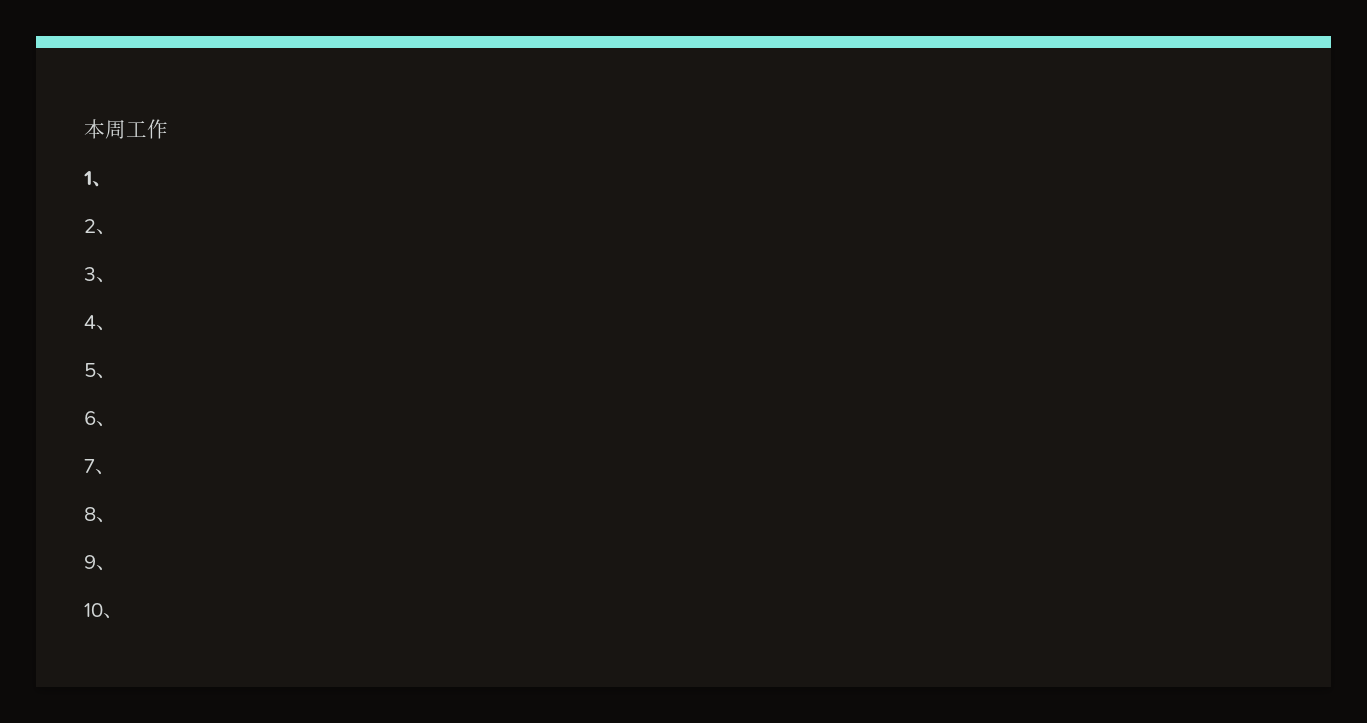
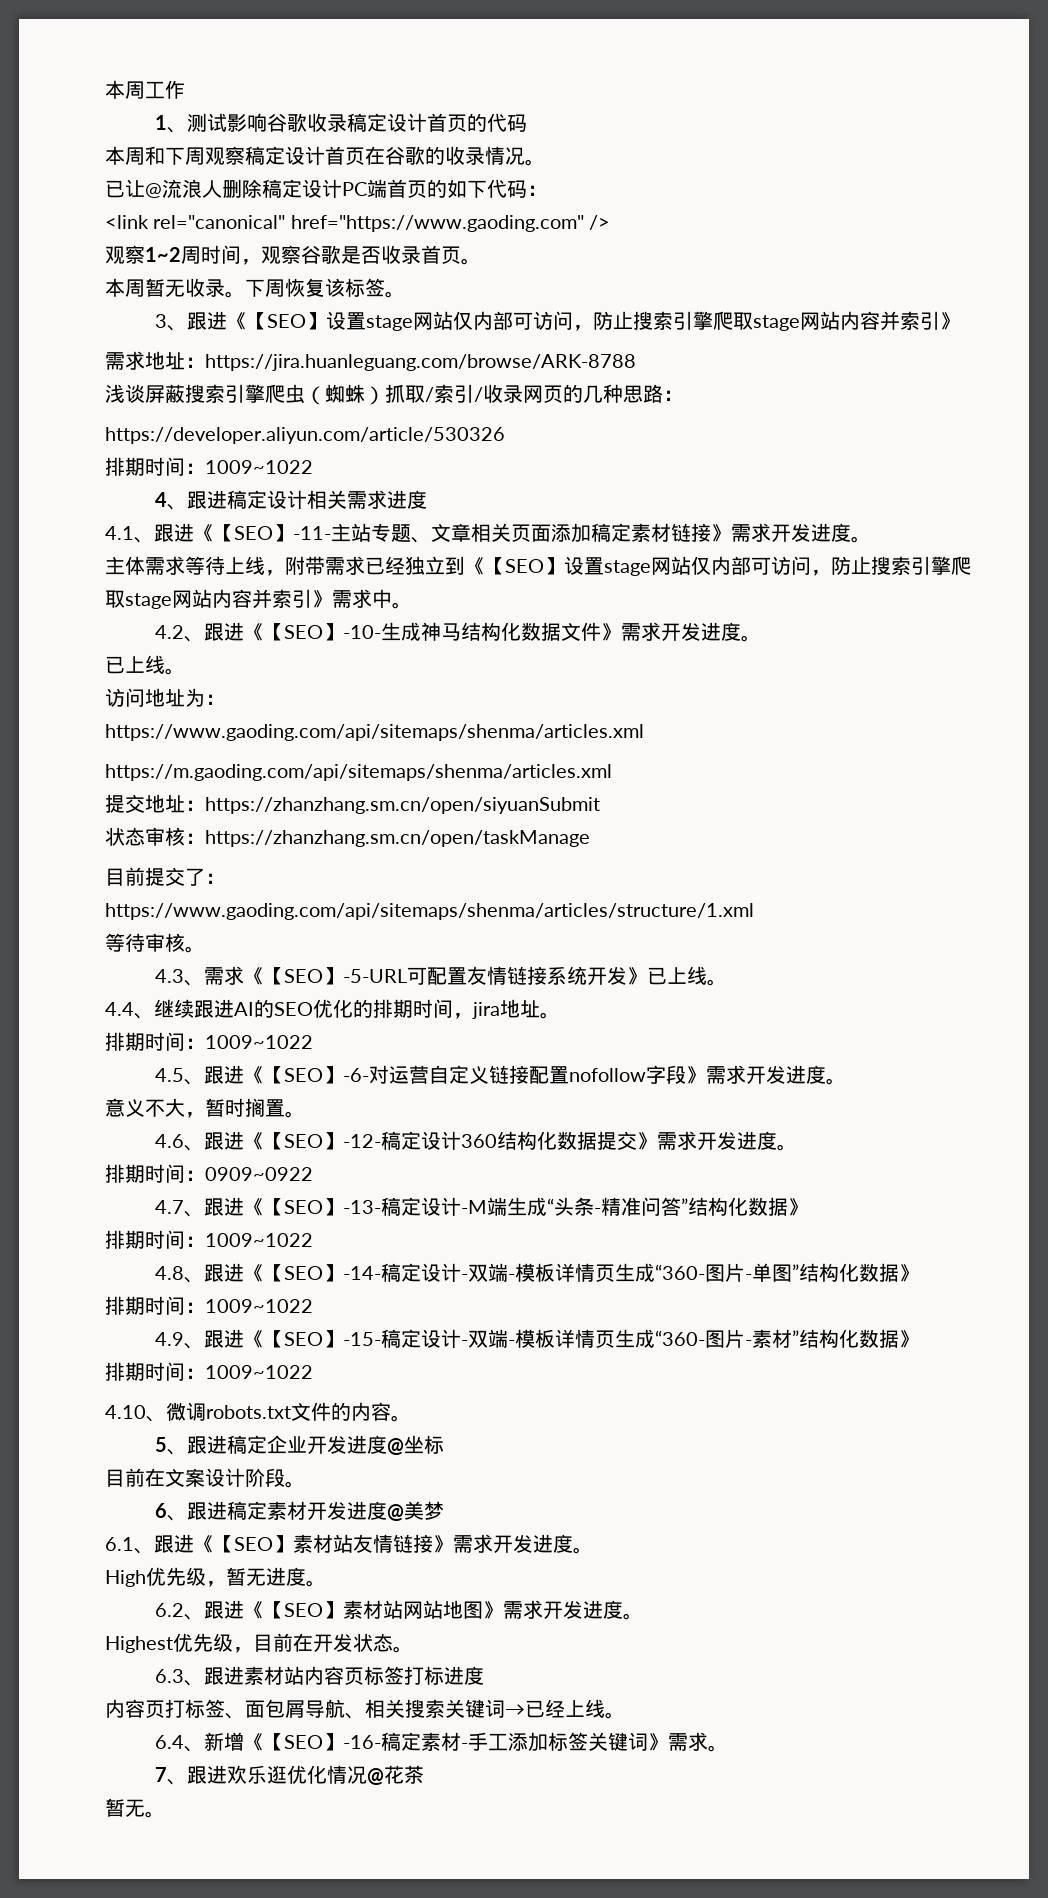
- 1、
- 2、
- 3、
- 4、
- 5、
- 6、
- 7、
- 8、
- 9、
- 10、
+ 1、测试影响谷歌收录稿定设计首页的代码
+ 本周和下周观察稿定设计首页在谷歌的收录情况。
+ 已让@流浪人删除稿定设计PC端首页的如下代码：
+ <link rel="canonical" href="https://www.gaoding.com" />
+ 观察1~2周时间，观察谷歌是否收录首页。
+ 本周暂无收录。下周恢复该标签。
+ 3、跟进《【SEO】设置stage网站仅内部可访问，防止搜索引擎爬取stage网站内容并索引》
+ 需求地址：https://jira.huanleguang.com/browse/ARK-8788
+ 浅谈屏蔽搜索引擎爬虫（蜘蛛）抓取/索引/收录网页的几种思路：
+ https://developer.aliyun.com/article/530326
+ 排期时间：1009~1022
+ 4、跟进稿定设计相关需求进度
+ 4.1、跟进《【SEO】-11-主站专题、文章相关页面添加稿定素材链接》需求开发进度。
+ 主体需求等待上线，附带需求已经独立到《【SEO】设置stage网站仅内部可访问，防止搜索引擎爬取stage网站内容并索引》需求中。
+ 4.2、跟进《【SEO】-10-生成神马结构化数据文件》需求开发进度。
+ 已上线。
+ 访问地址为：
+ https://www.gaoding.com/api/sitemaps/shenma/articles.xml
+ https://m.gaoding.com/api/sitemaps/shenma/articles.xml
+ 提交地址：https://zhanzhang.sm.cn/open/siyuanSubmit
+ 状态审核：https://zhanzhang.sm.cn/open/taskManage
+ 目前提交了：
+ https://www.gaoding.com/api/sitemaps/shenma/articles/structure/1.xml
+ 等待审核。
+ 4.3、需求《【SEO】-5-URL可配置友情链接系统开发》已上线。
+ 4.4、继续跟进AI的SEO优化的排期时间，jira地址。
+ 排期时间：1009~1022
+ 4.5、跟进《【SEO】-6-对运营自定义链接配置nofollow字段》需求开发进度。
+ 意义不大，暂时搁置。
+ 4.6、跟进《【SEO】-12-稿定设计360结构化数据提交》需求开发进度。
+ 排期时间：0909~0922
+ 4.7、跟进《【SEO】-13-稿定设计-M端生成“头条-精准问答”结构化数据》
+ 排期时间：1009~1022
+ 4.8、跟进《【SEO】-14-稿定设计-双端-模板详情页生成“360-图片-单图”结构化数据》
+ 排期时间：1009~1022
+ 4.9、跟进《【SEO】-15-稿定设计-双端-模板详情页生成“360-图片-素材”结构化数据》
+ 排期时间：1009~1022
+ 4.10、微调robots.txt文件的内容。
+ 5、跟进稿定企业开发进度@坐标
+ 目前在文案设计阶段。
+ 6、跟进稿定素材开发进度@美梦
+ 6.1、跟进《【SEO】素材站友情链接》需求开发进度。
+ High优先级，暂无进度。
+ 6.2、跟进《【SEO】素材站网站地图》需求开发进度。
+ Highest优先级，目前在开发状态。
+ 6.3、跟进素材站内容页标签打标进度
+ 内容页打标签、面包屑导航、相关搜索关键词→已经上线。
+ 6.4、新增《【SEO】-16-稿定素材-手工添加标签关键词》需求。
+ 7、跟进欢乐逛优化情况@花茶
+ 暂无。

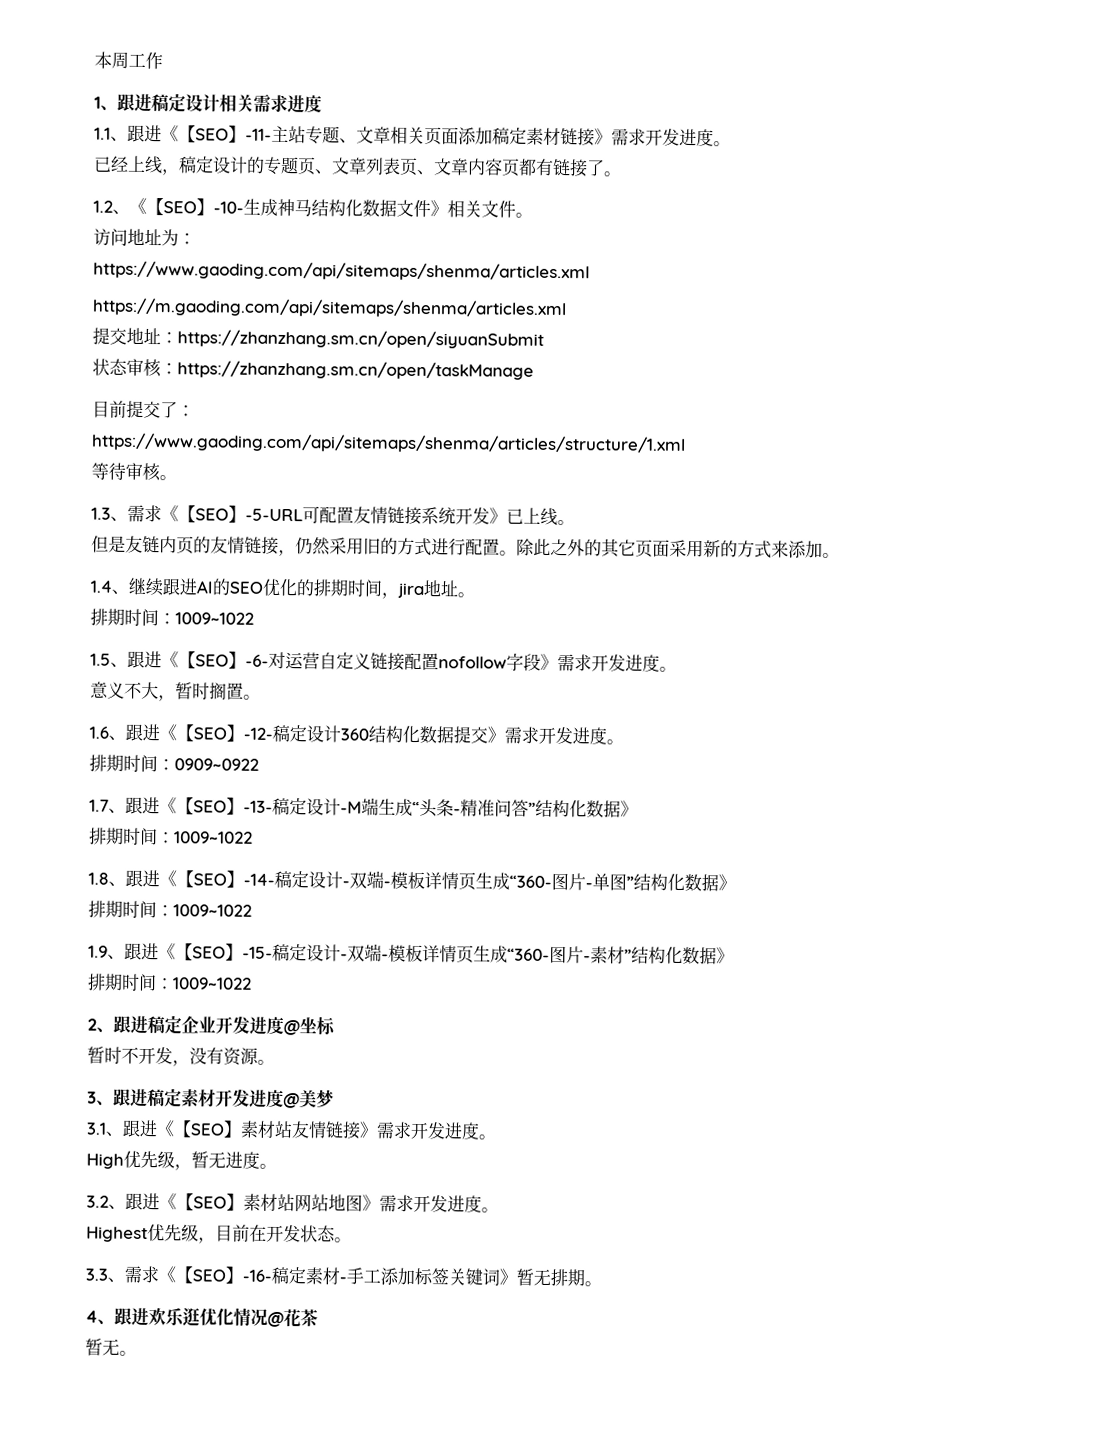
- 1、测试影响谷歌收录稿定设计首页的代码
- 本周和下周观察稿定设计首页在谷歌的收录情况。
- 已让@流浪人删除稿定设计PC端首页的如下代码：
- <link rel="canonical" href="https://www.gaoding.com" />
- 观察1~2周时间，观察谷歌是否收录首页。
- 本周暂无收录。下周恢复该标签。
- 3、跟进《【SEO】设置stage网站仅内部可访问，防止搜索引擎爬取stage网站内容并索引》
- 需求地址：https://jira.huanleguang.com/browse/ARK-8788
- 浅谈屏蔽搜索引擎爬虫（蜘蛛）抓取/索引/收录网页的几种思路：
- https://developer.aliyun.com/article/530326
- 排期时间：1009~1022
- 4、跟进稿定设计相关需求进度
+ 1、跟进稿定设计相关需求进度
- 4.1、跟进《【SEO】-11-主站专题、文章相关页面添加稿定素材链接》需求开发进度。
+ 1.1、跟进《【SEO】-11-主站专题、文章相关页面添加稿定素材链接》需求开发进度。
- 主体需求等待上线，附带需求已经独立到《【SEO】设置stage网站仅内部可访问，防止搜索引擎爬取stage网站内容并索引》需求中。
- 4.2、跟进《【SEO】-10-生成神马结构化数据文件》需求开发进度。
- 已上线。
+ 已经上线，稿定设计的专题页、文章列表页、文章内容页都有链接了。
+ 1.2、《【SEO】-10-生成神马结构化数据文件》相关文件。
- 4.3、需求《【SEO】-5-URL可配置友情链接系统开发》已上线。
+ 1.3、需求《【SEO】-5-URL可配置友情链接系统开发》已上线。
- 4.4、继续跟进AI的SEO优化的排期时间，jira地址。
+ 但是友链内页的友情链接，仍然采用旧的方式进行配置。除此之外的其它页面采用新的方式来添加。
+ 1.4、继续跟进AI的SEO优化的排期时间，jira地址。
- 4.5、跟进《【SEO】-6-对运营自定义链接配置nofollow字段》需求开发进度。
+ 1.5、跟进《【SEO】-6-对运营自定义链接配置nofollow字段》需求开发进度。
- 4.6、跟进《【SEO】-12-稿定设计360结构化数据提交》需求开发进度。
+ 1.6、跟进《【SEO】-12-稿定设计360结构化数据提交》需求开发进度。
- 4.7、跟进《【SEO】-13-稿定设计-M端生成“头条-精准问答”结构化数据》
+ 1.7、跟进《【SEO】-13-稿定设计-M端生成“头条-精准问答”结构化数据》
- 4.8、跟进《【SEO】-14-稿定设计-双端-模板详情页生成“360-图片-单图”结构化数据》
+ 1.8、跟进《【SEO】-14-稿定设计-双端-模板详情页生成“360-图片-单图”结构化数据》
- 4.9、跟进《【SEO】-15-稿定设计-双端-模板详情页生成“360-图片-素材”结构化数据》
+ 1.9、跟进《【SEO】-15-稿定设计-双端-模板详情页生成“360-图片-素材”结构化数据》
- 4.10、微调robots.txt文件的内容。
- 5、跟进稿定企业开发进度@坐标
+ 2、跟进稿定企业开发进度@坐标
- 目前在文案设计阶段。
- 6、跟进稿定素材开发进度@美梦
+ 暂时不开发，没有资源。
+ 3、跟进稿定素材开发进度@美梦
- 6.1、跟进《【SEO】素材站友情链接》需求开发进度。
+ 3.1、跟进《【SEO】素材站友情链接》需求开发进度。
- 6.2、跟进《【SEO】素材站网站地图》需求开发进度。
+ 3.2、跟进《【SEO】素材站网站地图》需求开发进度。
- 6.3、跟进素材站内容页标签打标进度
- 内容页打标签、面包屑导航、相关搜索关键词→已经上线。
- 6.4、新增《【SEO】-16-稿定素材-手工添加标签关键词》需求。
- 7、跟进欢乐逛优化情况@花茶
+ 3.3、需求《【SEO】-16-稿定素材-手工添加标签关键词》暂无排期。
+ 4、跟进欢乐逛优化情况@花茶

